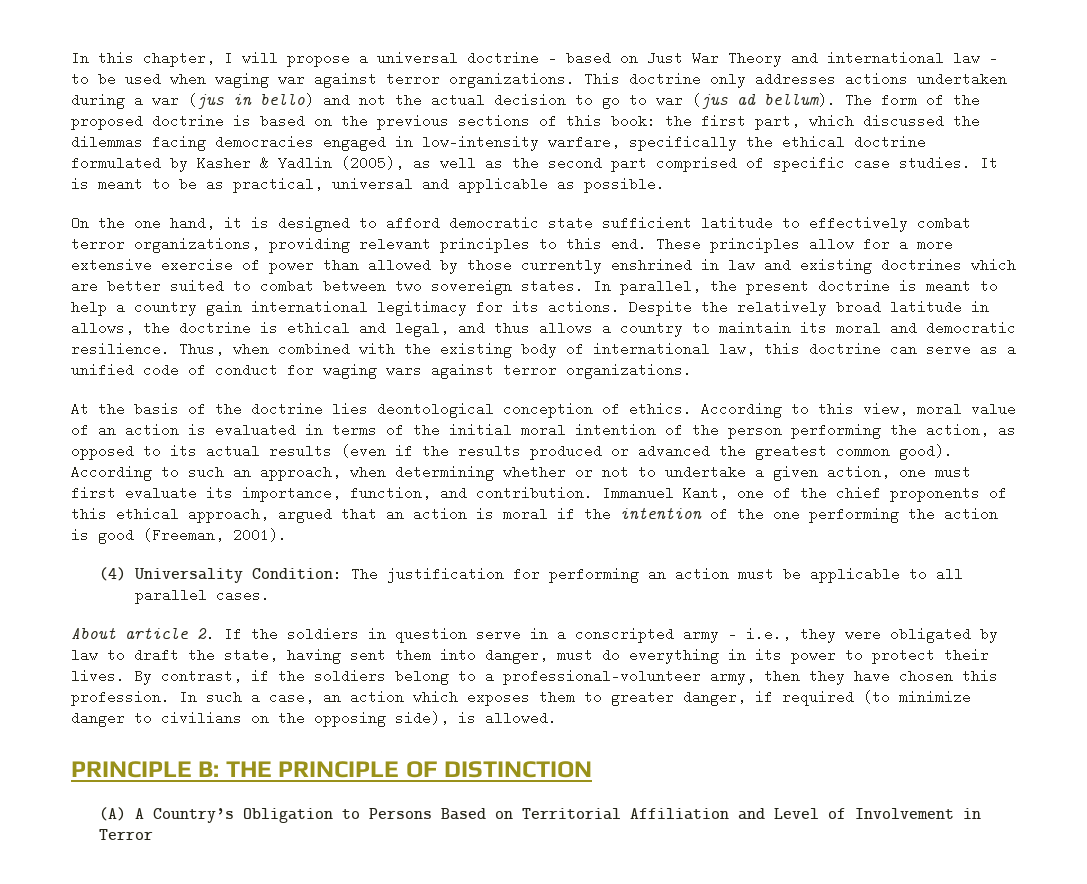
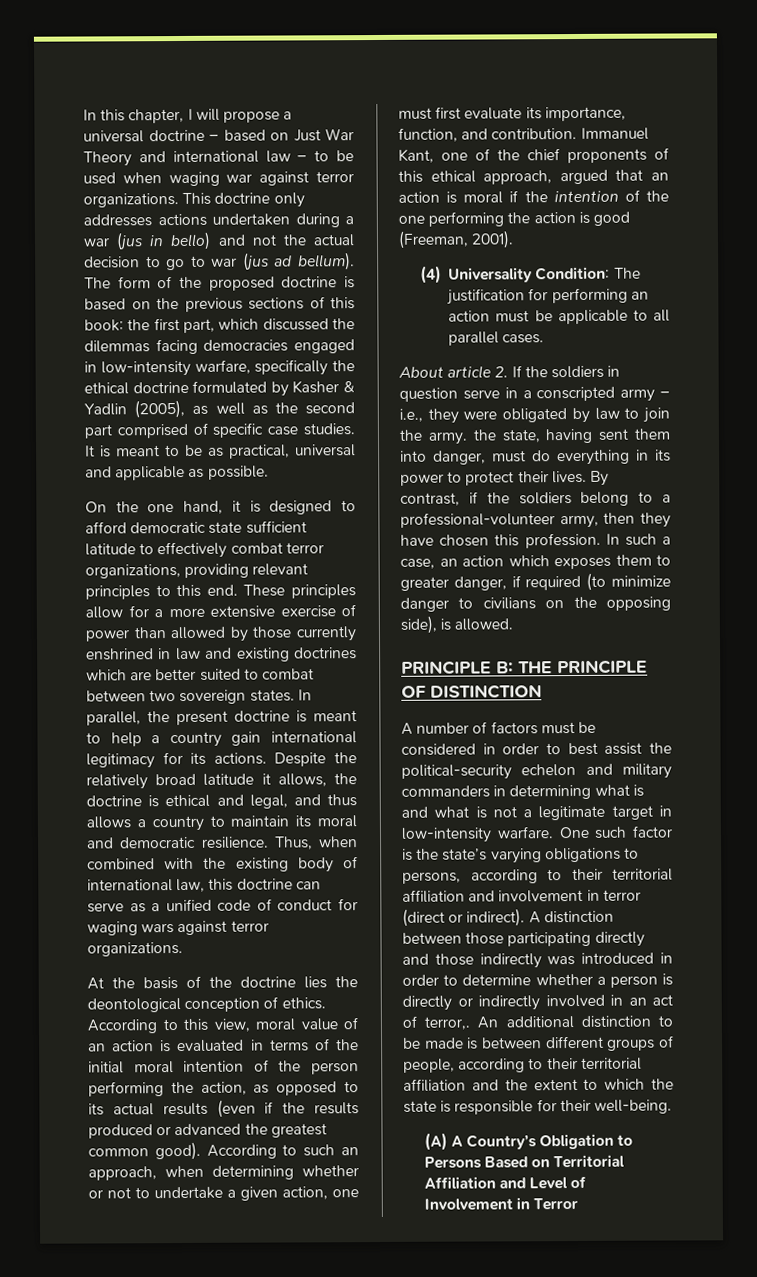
- Despite the relatively broad latitude in allows, the doctrine is ethical and legal, and thus allows a country to maintain its moral and democratic resilience.
+ Despite the relatively broad latitude it allows, the doctrine is ethical and legal, and thus allows a country to maintain its moral and democratic resilience.
- At the basis of the doctrine lies deontological conception of ethics.
+ At the basis of the doctrine lies the deontological conception of ethics.
- About article 2. If the soldiers in question serve in a conscripted army – i.e., they were obligated by law to draft the state, having sent them into danger, must do everything in its power to protect their lives.
+ About article 2. If the soldiers in question serve in a conscripted army – i.e., they were obligated by law to join the army. the state, having sent them into danger, must do everything in its power to protect their lives.
+ A number of factors must be considered in order to best assist the political-security echelon and military commanders in determining what is and what is not a legitimate target in low-intensity warfare. One such factor is the state’s varying obligations to persons, according to their territorial affiliation and involvement in terror (direct or indirect). A distinction between those participating directly and those indirectly was introduced in order to determine whether a person is directly or indirectly involved in an act of terror,. An additional distinction to be made is between different groups of people, according to their territorial affiliation and the extent to which the state is responsible for their well-being.

